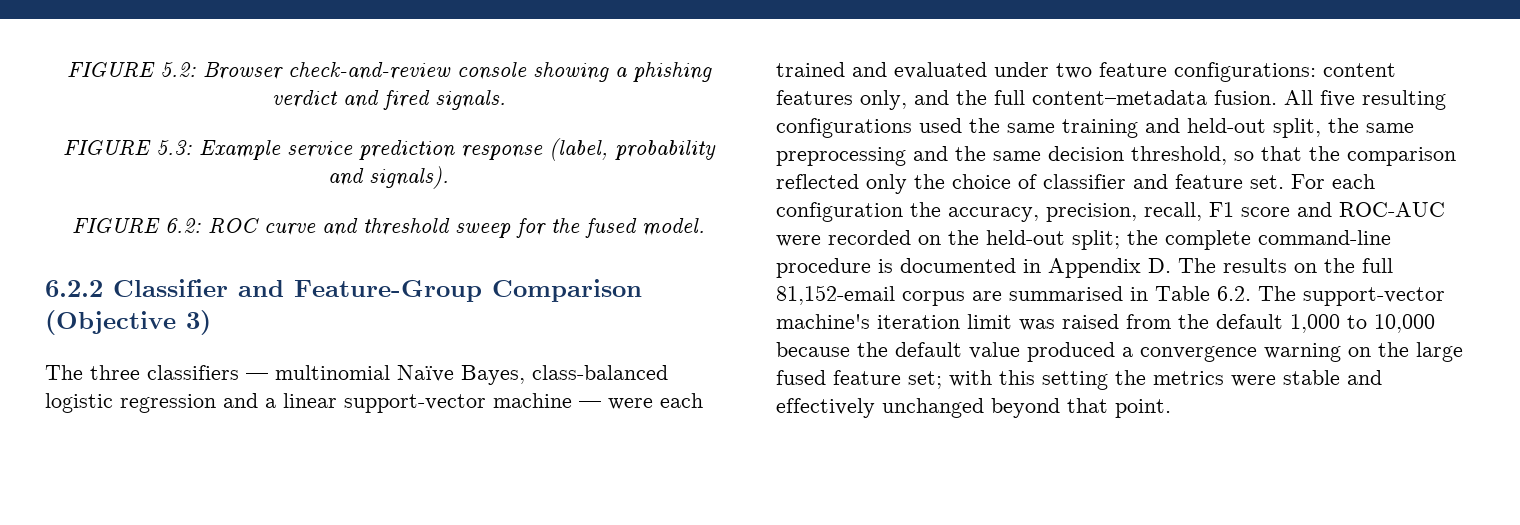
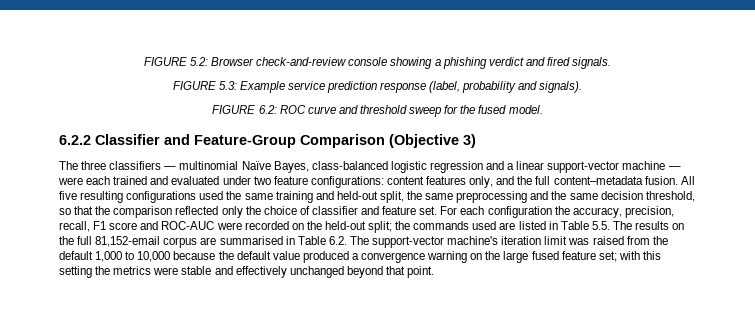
- the complete command-line procedure is documented in Appendix D. The results on the full 81,152-email corpus are summarised in Table 6.2. The support-vector machine's iteration limit was raised from the default 1,000 to 10,000 because the default value produced a convergence warning on the large fused feature set;
+ the commands used are listed in Table 5.5. The results on the full 81,152-email corpus are summarised in Table 6.2. The support-vector machine's iteration limit was raised from the default 1,000 to 10,000 because the default value produced a convergence warning on the large fused feature set;

